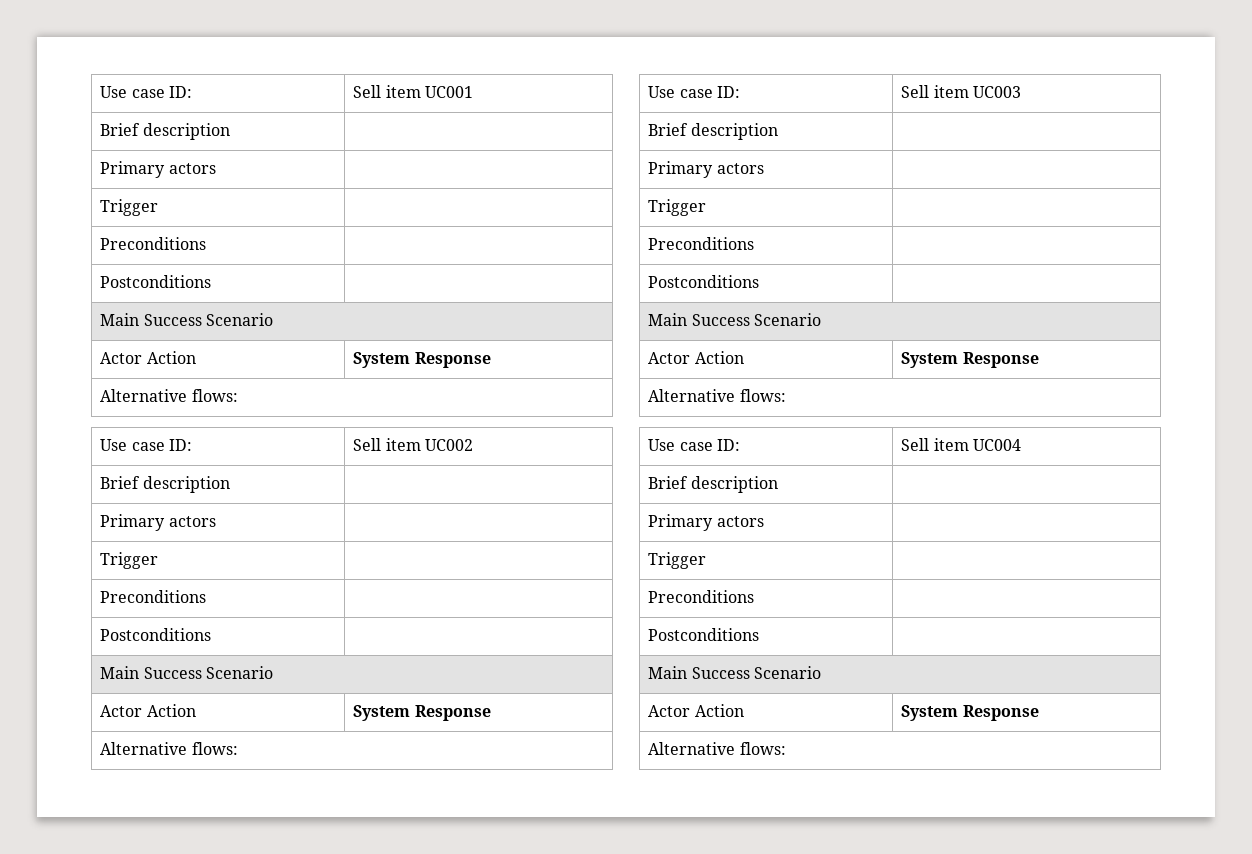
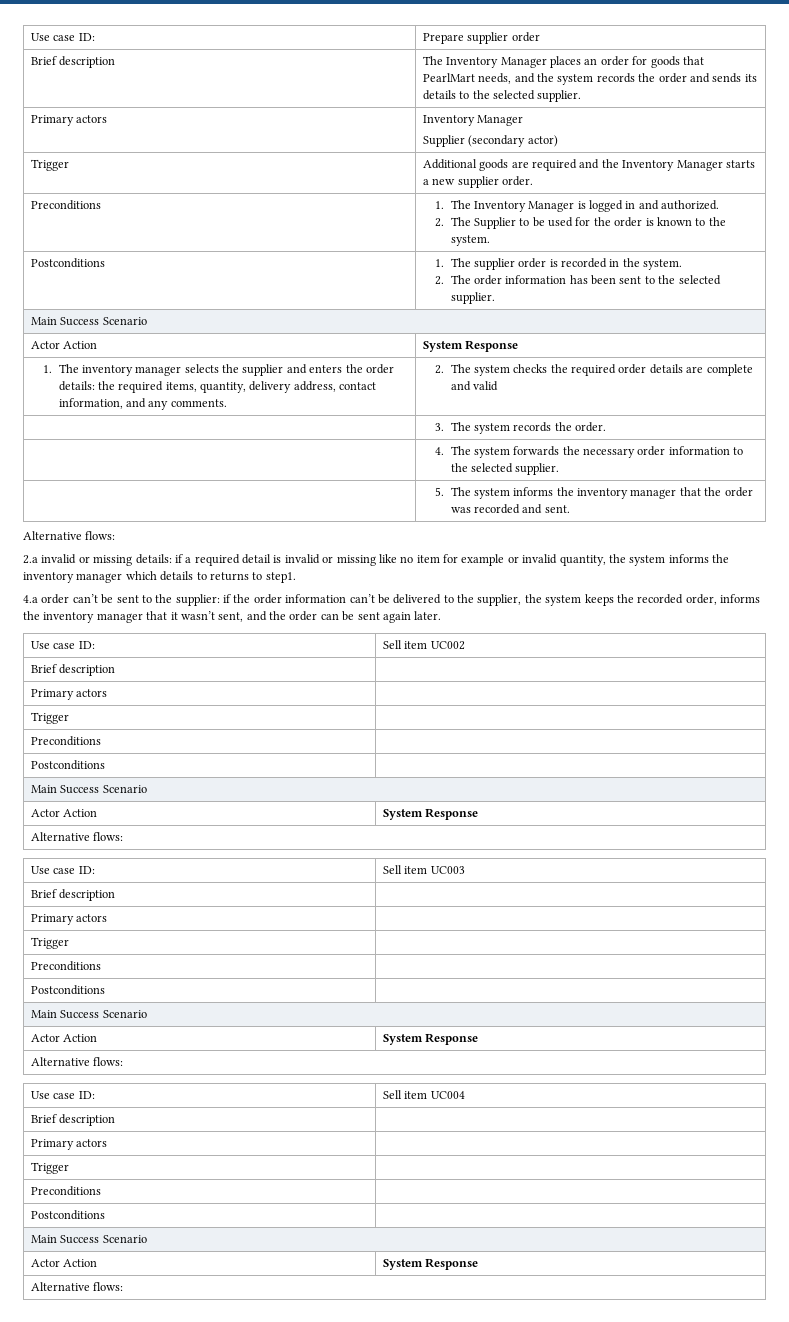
- Use case ID: | Sell item UC001
- Brief description |
- Primary actors |
- Trigger |
- Preconditions |
- Postconditions |
+ Use case ID: | Prepare supplier order
+ Brief description | The Inventory Manager places an order for goods that PearlMart needs, and the system records the order and sends its details to the selected supplier.
+ Primary actors | Inventory Manager
+ Supplier (secondary actor)
+ Trigger | Additional goods are required and the Inventory Manager starts a new supplier order.
+ Preconditions | 1. The Inventory Manager is logged in and authorized.
+ 2. The Supplier to be used for the order is known to the system.
+ Postconditions | 1. The supplier order is recorded in the system.
+ 2. The order information has been sent to the selected supplier.
  Main Success Scenario
  Actor Action | System Response
+ 1. The inventory manager selects the supplier and enters the order details: the required items, quantity, delivery address, contact information, and any comments. | 2. The system checks the required order details are complete and valid
+ | 3. The system records the order.
+ | 4. The system forwards the necessary order information to the selected supplier.
+ | 5. The system informs the inventory manager that the order was recorded and sent.
  Alternative flows:
+ 2.a invalid or missing details: if a required detail is invalid or missing like no item for example or invalid quantity, the system informs the inventory manager which details to returns to step1.
+ 4.a order can’t be sent to the supplier: if the order information can’t be delivered to the supplier, the system keeps the recorded order, informs the inventory manager that it wasn’t sent, and the order can be sent again later.

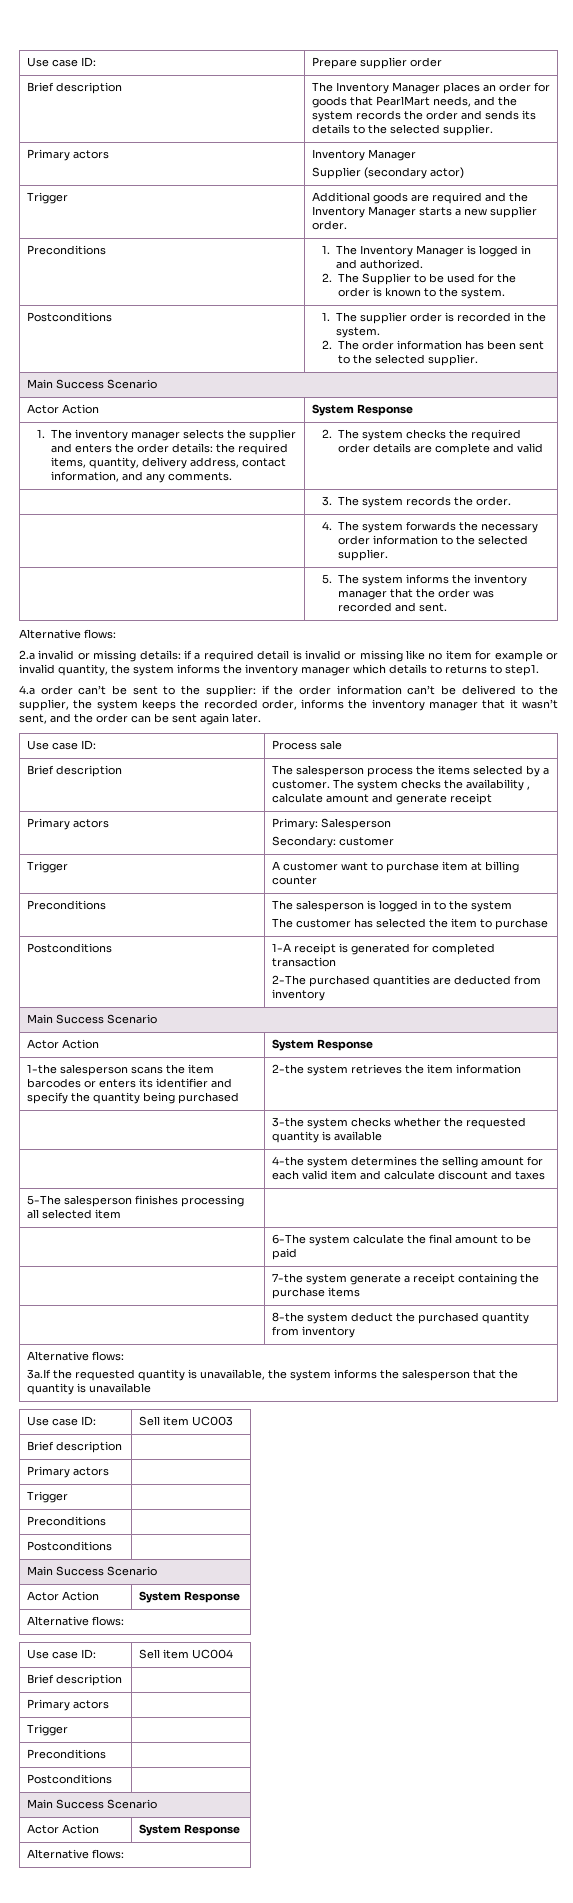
- Use case ID: | Sell item UC002
- Brief description |
- Primary actors |
- Trigger |
- Preconditions |
- Postconditions |
+ Use case ID: | Process sale
+ Brief description | The salesperson process the items selected by a customer. The system checks the availability , calculate amount and generate receipt
+ Primary actors | Primary: Salesperson
+ Secondary: customer
+ Trigger | A customer want to purchase item at billing counter
+ Preconditions | The salesperson is logged in to the system
+ The customer has selected the item to purchase
+ Postconditions | 1-A receipt is generated for completed transaction
+ 2-The purchased quantities are deducted from inventory
  Main Success Scenario
  Actor Action | System Response
+ 1-the salesperson scans the item barcodes or enters its identifier and specify the quantity being purchased | 2-the system retrieves the item information
+ | 3-the system checks whether the requested quantity is available
+ | 4-the system determines the selling amount for each valid item and calculate discount and taxes
+ 5-The salesperson finishes processing all selected item |
+ | 6-The system calculate the final amount to be paid
+ | 7-the system generate a receipt containing the purchase items
+ | 8-the system deduct the purchased quantity from inventory
  Alternative flows:
+ 3a.If the requested quantity is unavailable, the system informs the salesperson that the quantity is unavailable

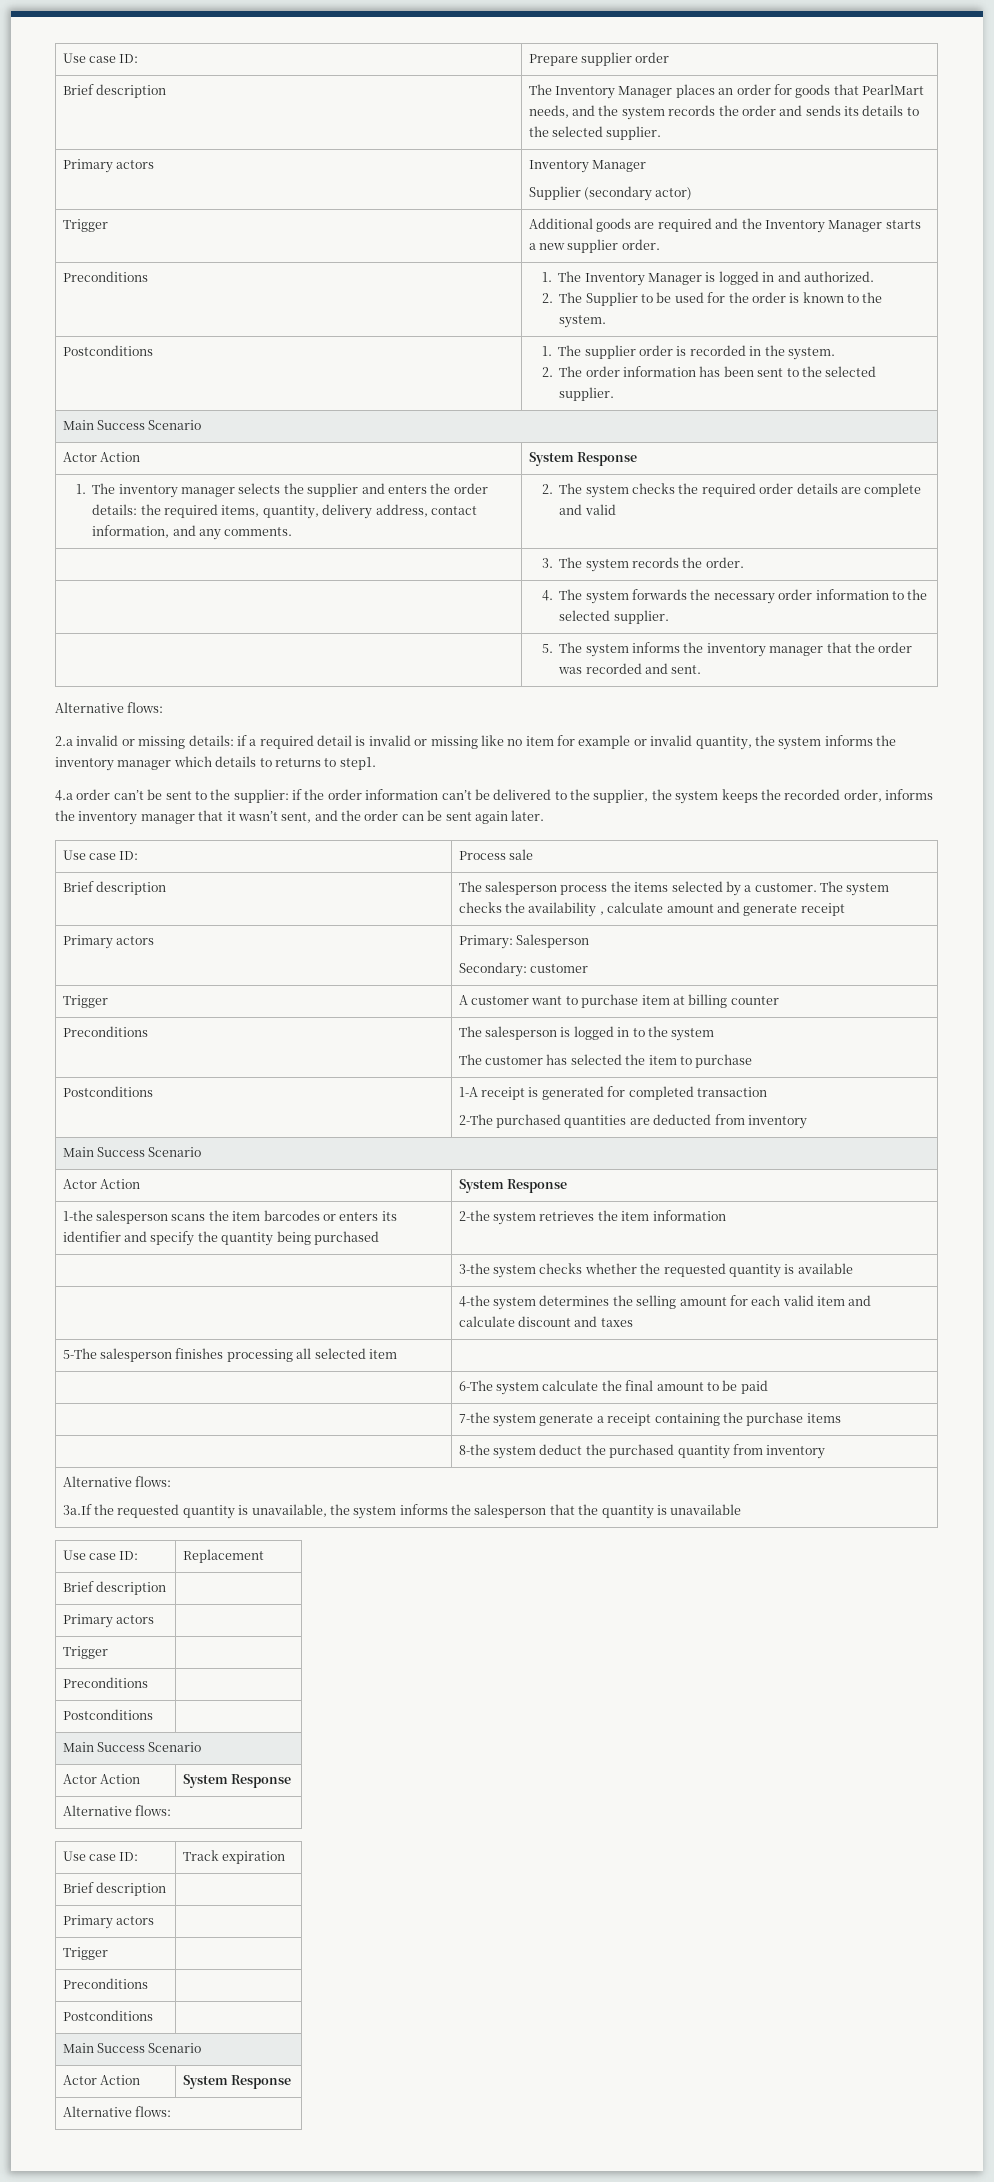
- Use case ID: | Sell item UC003
+ Use case ID: | Replacement
- Use case ID: | Sell item UC004
+ Use case ID: | Track expiration

